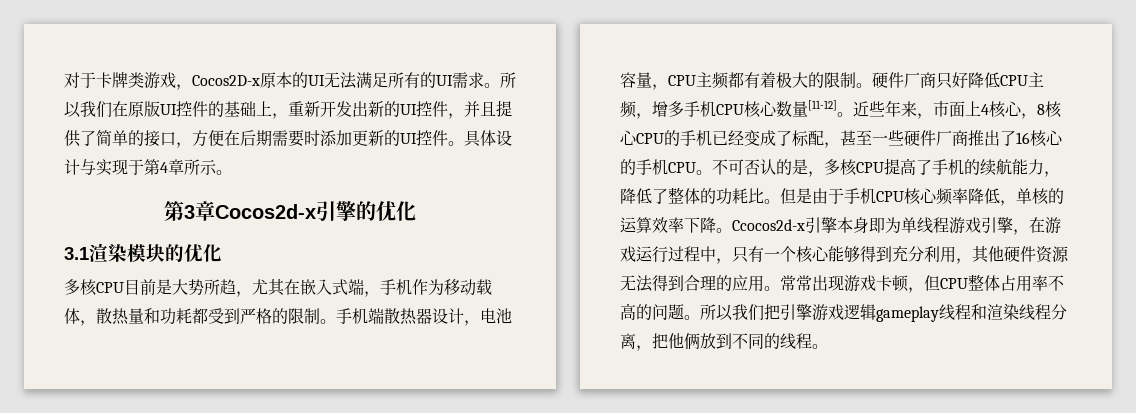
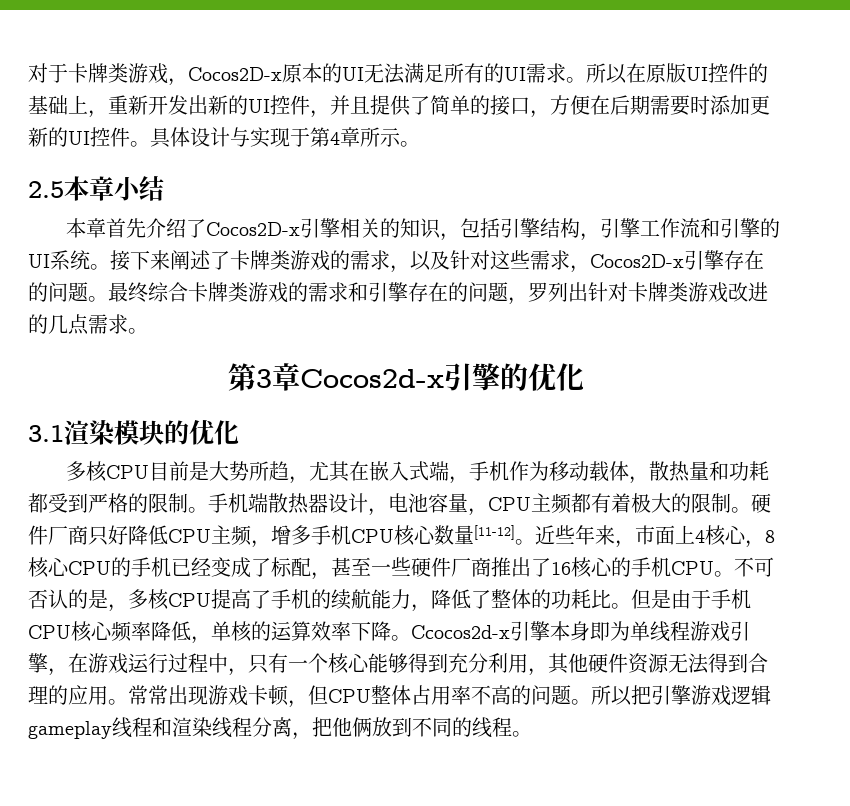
- 所以我们在原版UI控件的基础上，重新开发出新的UI控件，并且提供了简单的接口，方便在后期需要时添加更新的UI控件。
+ 所以在原版UI控件的基础上，重新开发出新的UI控件，并且提供了简单的接口，方便在后期需要时添加更新的UI控件。
+ 2.5本章小结
+ 本章首先介绍了Cocos2D-x引擎相关的知识，包括引擎结构，引擎工作流和引擎的UI系统。接下来阐述了卡牌类游戏的需求，以及针对这些需求，Cocos2D-x引擎存在的问题。最终综合卡牌类游戏的需求和引擎存在的问题，罗列出针对卡牌类游戏改进的几点需求。
- 所以我们把引擎游戏逻辑gameplay线程和渲染线程分离，把他俩放到不同的线程。
+ 所以把引擎游戏逻辑gameplay线程和渲染线程分离，把他俩放到不同的线程。

